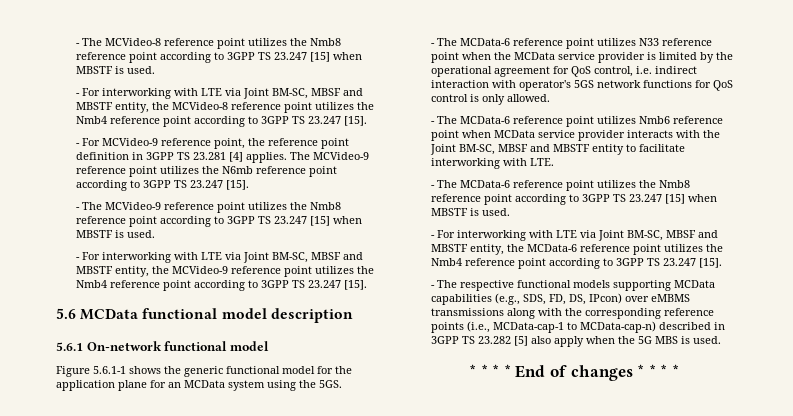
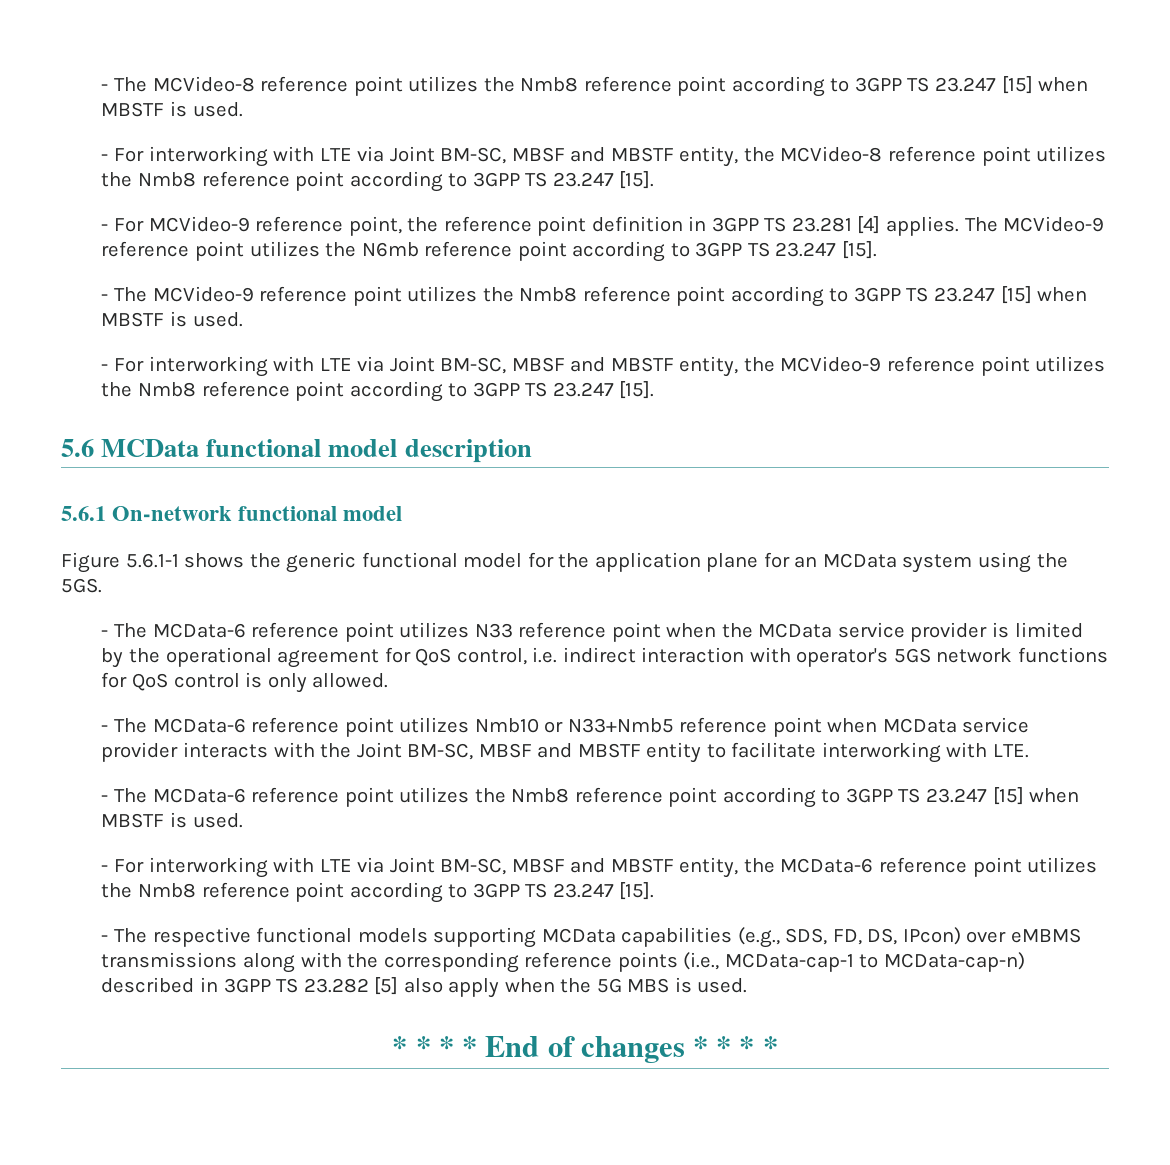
- - For interworking with LTE via Joint BM-SC, MBSF and MBSTF entity, the MCVideo-8 reference point utilizes the Nmb4 reference point according to 3GPP TS 23.247 [15].
+ - For interworking with LTE via Joint BM-SC, MBSF and MBSTF entity, the MCVideo-8 reference point utilizes the Nmb8 reference point according to 3GPP TS 23.247 [15].
- - For interworking with LTE via Joint BM-SC, MBSF and MBSTF entity, the MCVideo-9 reference point utilizes the Nmb4 reference point according to 3GPP TS 23.247 [15].
+ - For interworking with LTE via Joint BM-SC, MBSF and MBSTF entity, the MCVideo-9 reference point utilizes the Nmb8 reference point according to 3GPP TS 23.247 [15].
- - The MCData-6 reference point utilizes Nmb6 reference point when MCData service provider interacts with the Joint BM-SC, MBSF and MBSTF entity to facilitate interworking with LTE.
+ - The MCData-6 reference point utilizes Nmb10 or N33+Nmb5 reference point when MCData service provider interacts with the Joint BM-SC, MBSF and MBSTF entity to facilitate interworking with LTE.
- - For interworking with LTE via Joint BM-SC, MBSF and MBSTF entity, the MCData-6 reference point utilizes the Nmb4 reference point according to 3GPP TS 23.247 [15].
+ - For interworking with LTE via Joint BM-SC, MBSF and MBSTF entity, the MCData-6 reference point utilizes the Nmb8 reference point according to 3GPP TS 23.247 [15].

